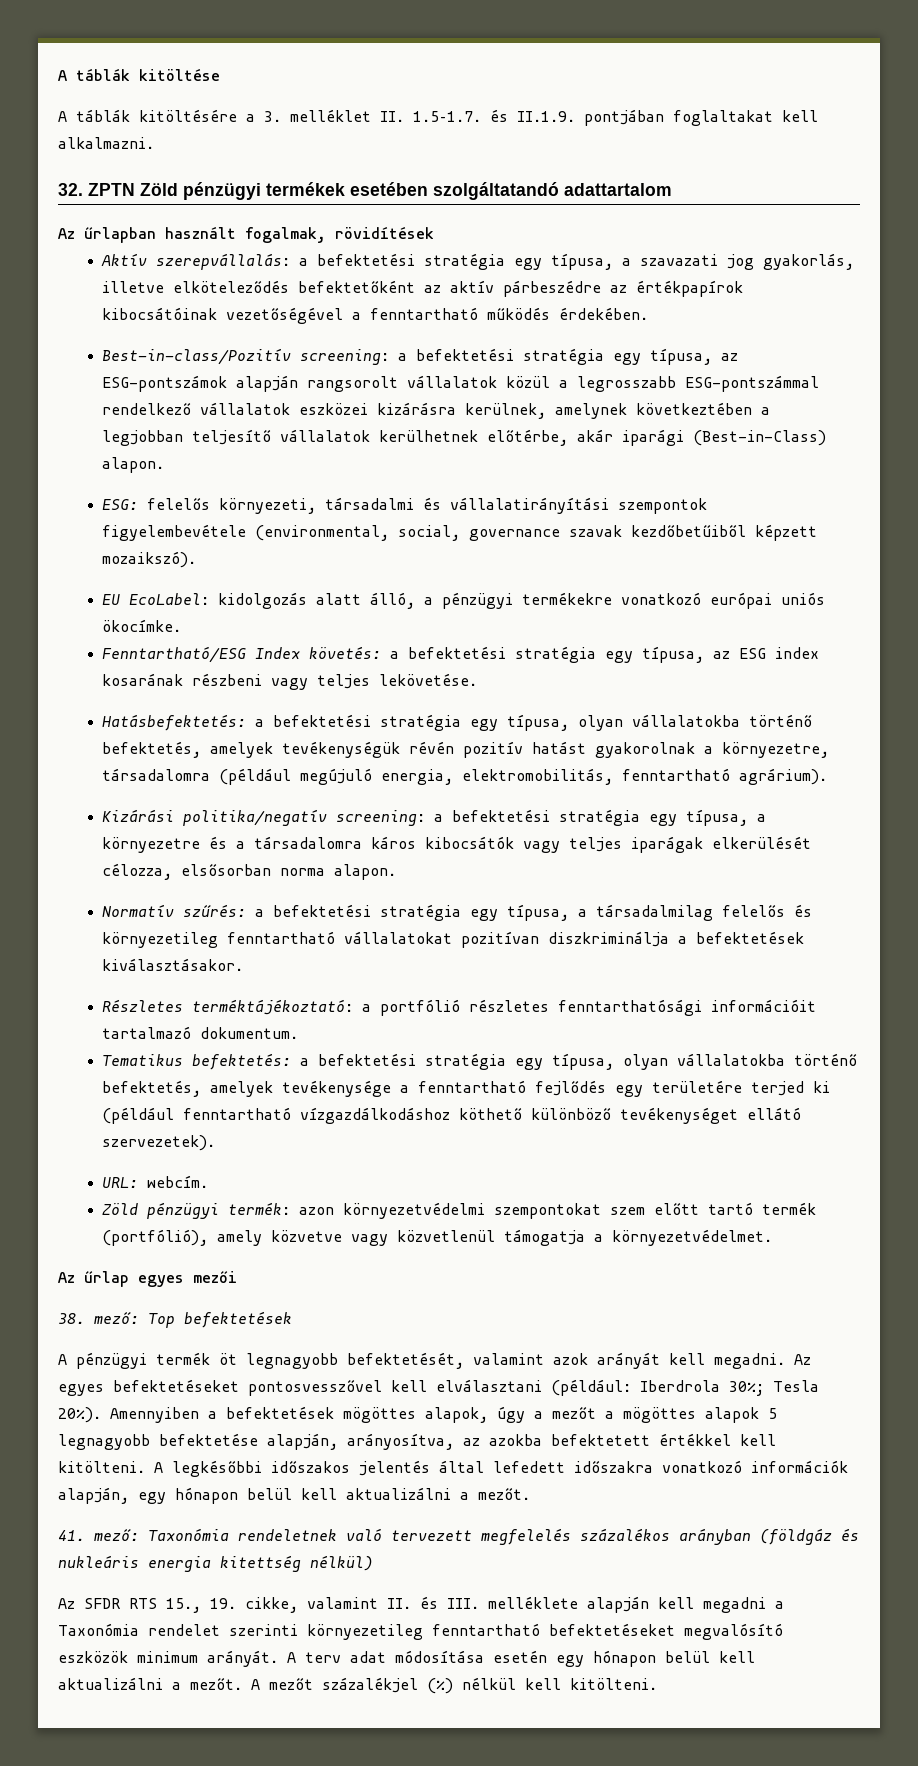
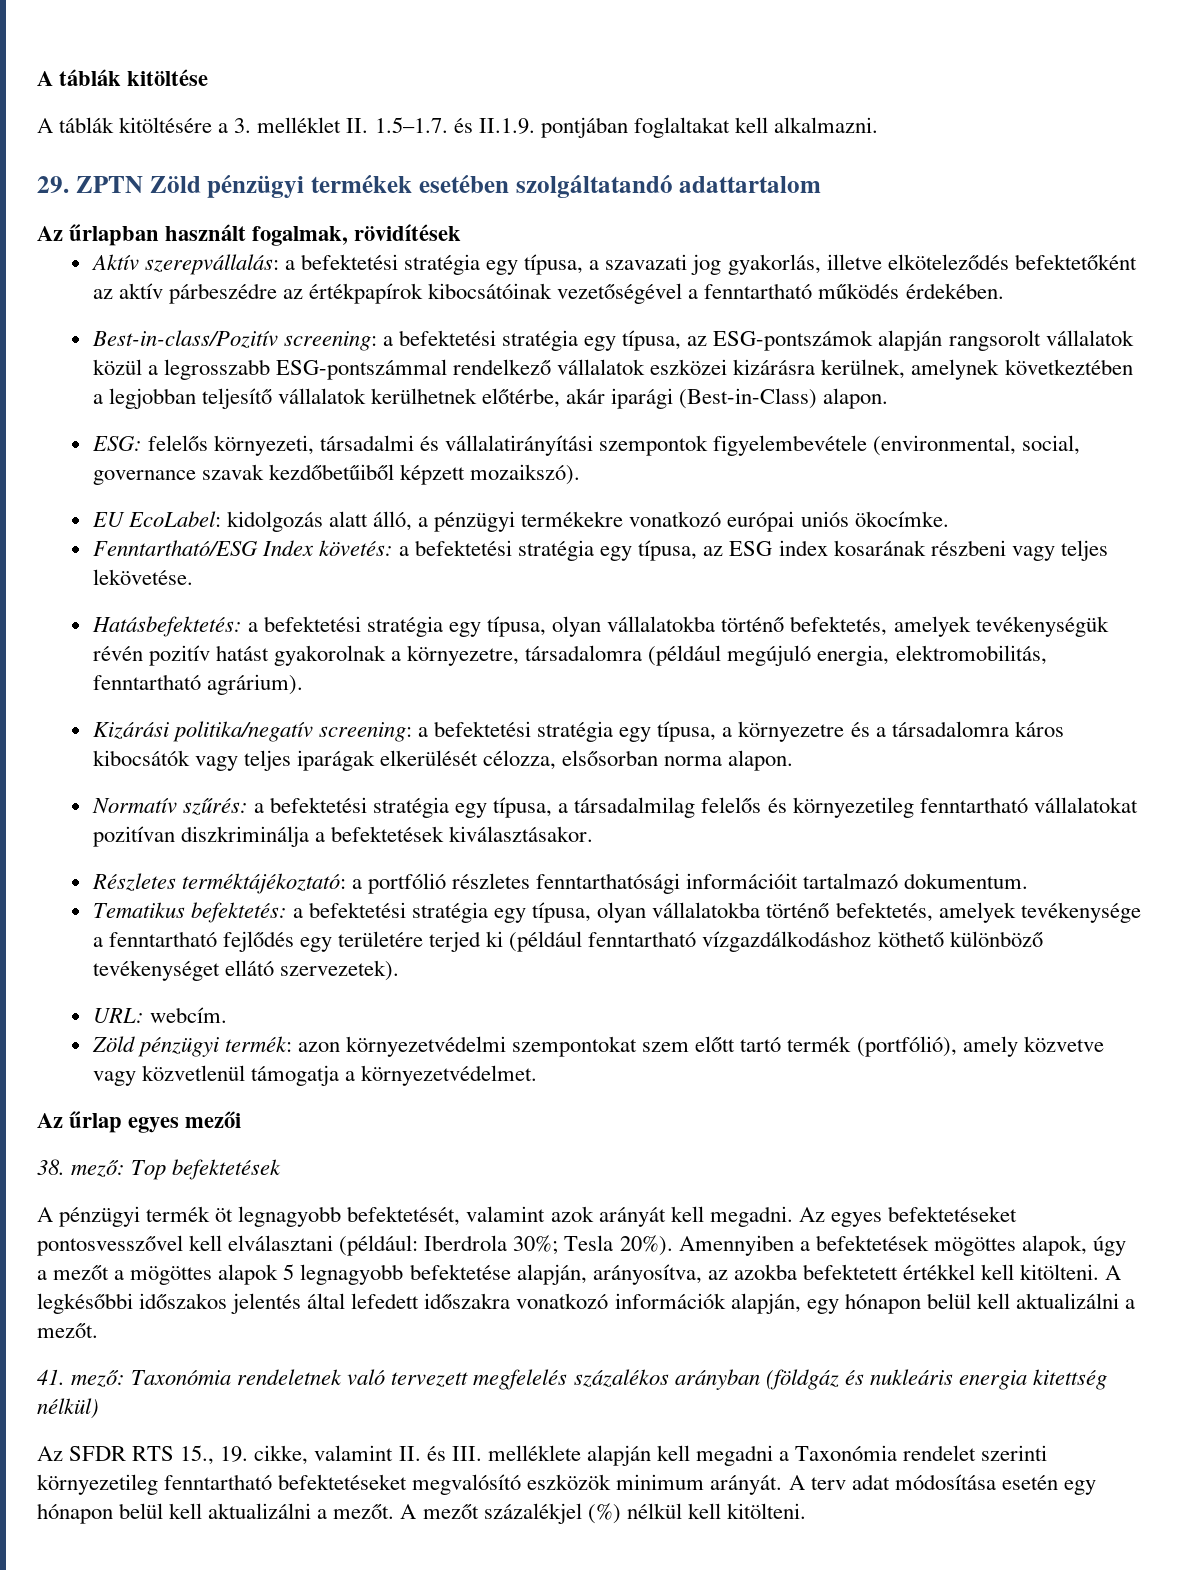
- 32. ZPTN Zöld pénzügyi termékek esetében szolgáltatandó adattartalom
+ 29. ZPTN Zöld pénzügyi termékek esetében szolgáltatandó adattartalom

